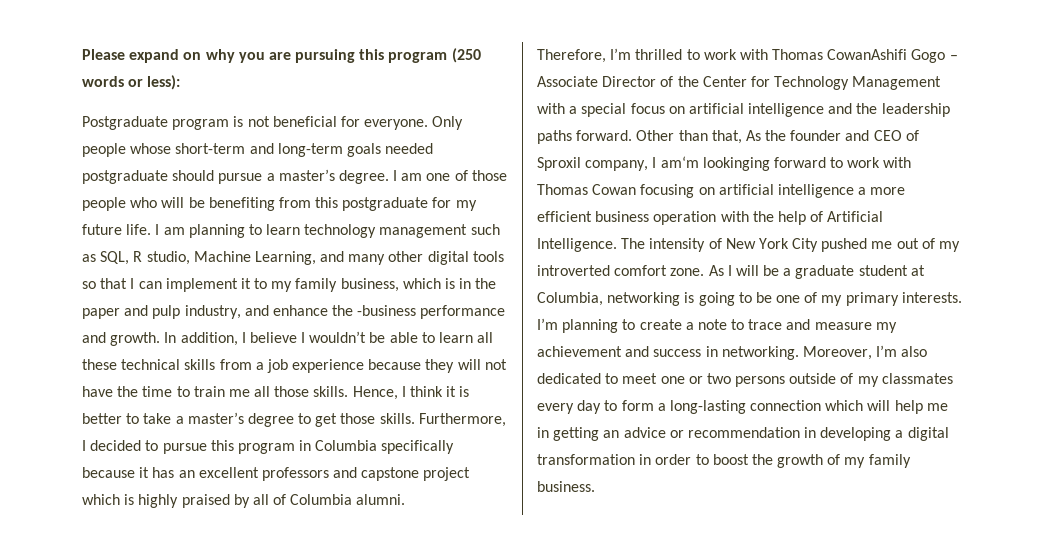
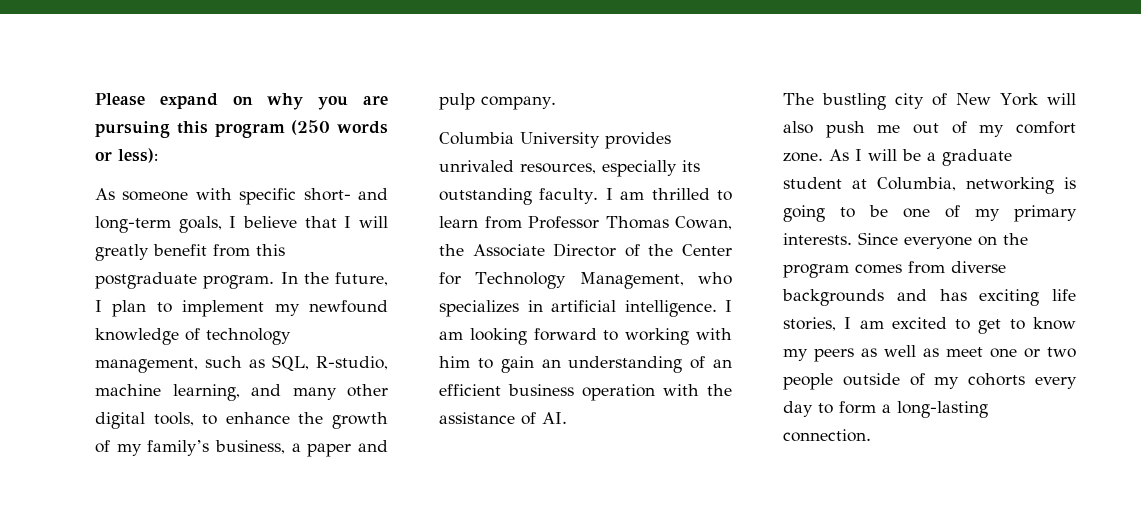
- Postgraduate program is not beneficial for everyone. Only people whose short-term and long-term goals needed postgraduate should pursue a master’s degree. I am one of those people who will be benefiting from this postgraduate for my future life. I am planning to learn technology management such as SQL, R studio, Machine Learning, and many other digital tools so that I can implement it to my family business, which is in the paper and pulp industry, and enhance the -business performance and growth. In addition, I believe I wouldn’t be able to learn all these technical skills from a job experience because they will not have the time to train me all those skills. Hence, I think it is better to take a master’s degree to get those skills. Furthermore, I decided to pursue this program in Columbia specifically because it has an excellent professors and capstone project which is highly praised by all of Columbia alumni.
- Therefore, I’m thrilled to work with Thomas CowanAshifi Gogo – Associate Director of the Center for Technology Management with a special focus on artificial intelligence and the leadership paths forward. Other than that, As the founder and CEO of Sproxil company, I am‘m lookinging forward to work with Thomas Cowan focusing on artificial intelligence a more efficient business operation with the help of Artificial Intelligence. The intensity of New York City pushed me out of my introverted comfort zone.
+ As someone with specific short- and long-term goals, I believe that I will greatly benefit from this postgraduate program. In the future, I plan to implement my newfound knowledge of technology management, such as SQL, R-studio, machine learning, and many other digital tools, to enhance the growth of my family’s business, a paper and pulp company.
+ Columbia University provides unrivaled resources, especially its outstanding faculty. I am thrilled to learn from Professor Thomas Cowan, the Associate Director of the Center for Technology Management, who specializes in artificial intelligence. I am looking forward to working with him to gain an understanding of an efficient business operation with the assistance of AI.
+ The bustling city of New York will also push me out of my comfort zone.
- I’m planning to create a note to trace and measure my achievement and success in networking. Moreover, I’m also dedicated to meet one or two persons outside of my classmates every day to form a long-lasting connection which will help me in getting an advice or recommendation in developing a digital transformation in order to boost the growth of my family business.
+ Since everyone on the program comes from diverse backgrounds and has exciting life stories, I am excited to get to know my peers as well as meet one or two people outside of my cohorts every day to form a long-lasting connection.

